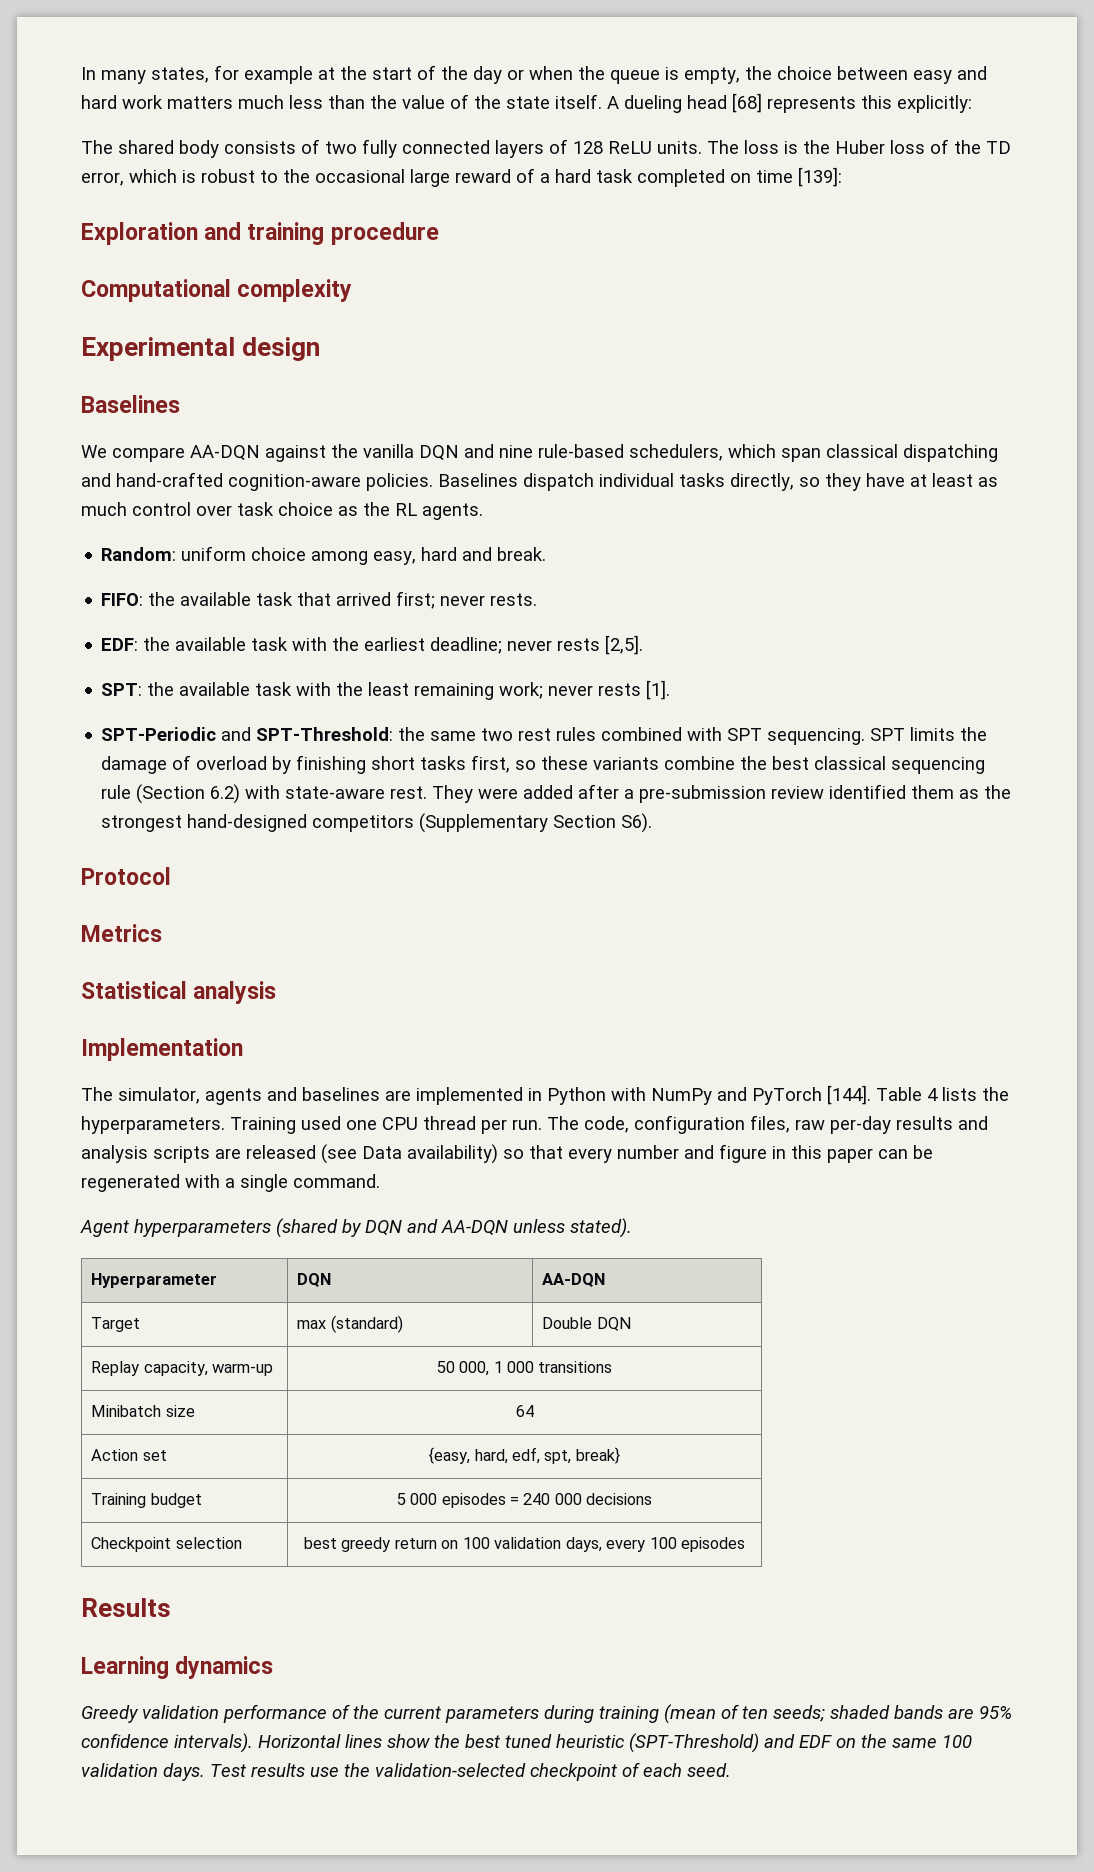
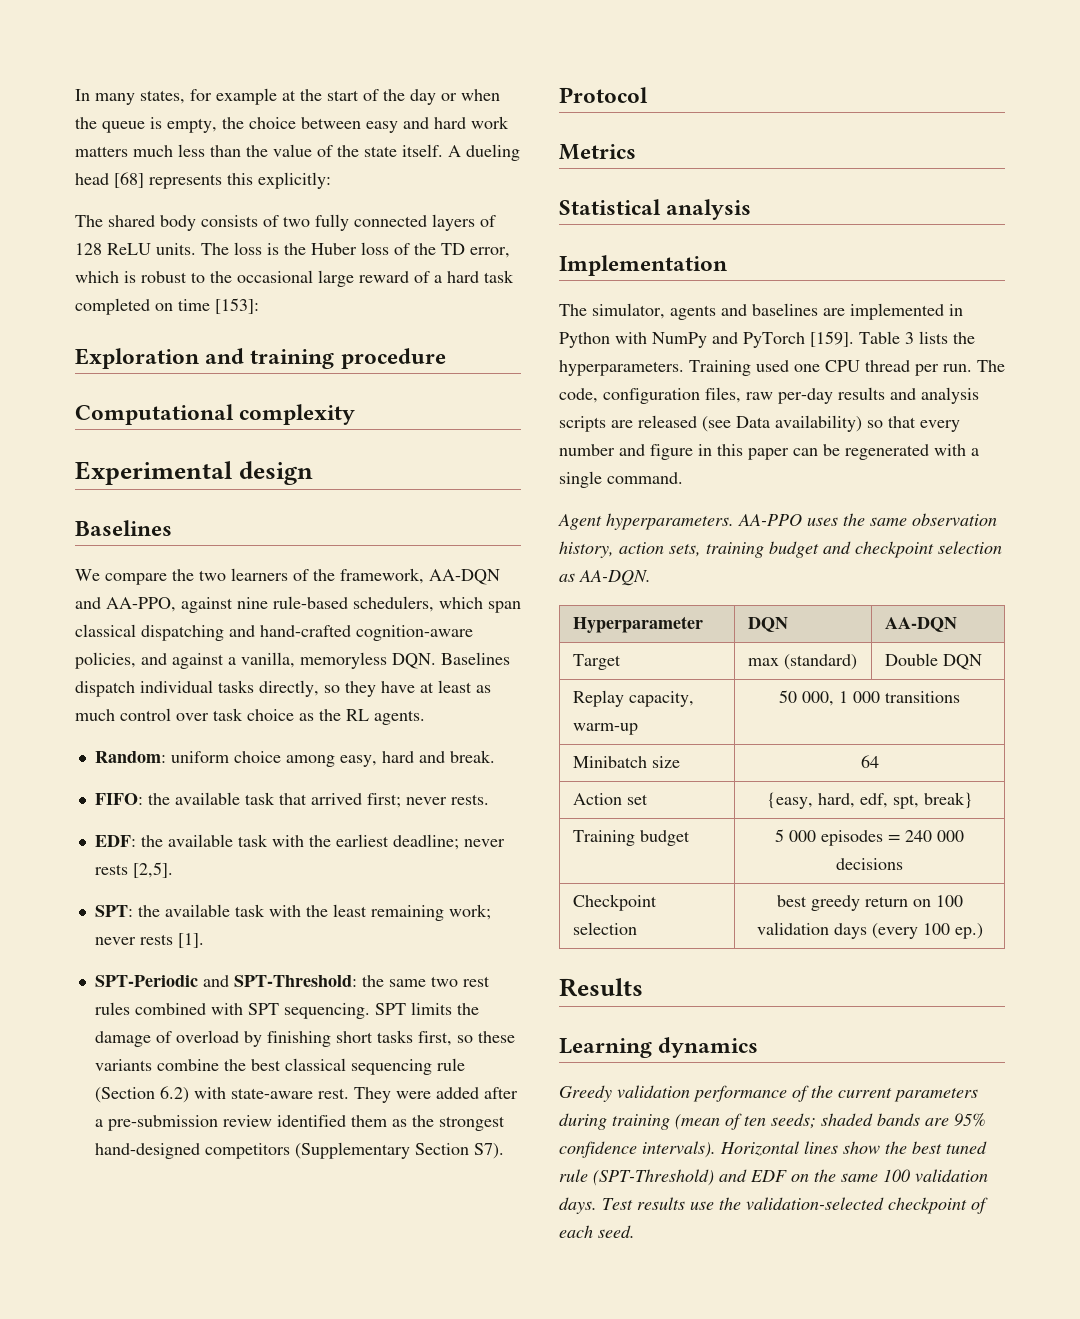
- The loss is the Huber loss of the TD error, which is robust to the occasional large reward of a hard task completed on time [139]:
+ The loss is the Huber loss of the TD error, which is robust to the occasional large reward of a hard task completed on time [153]:
- We compare AA-DQN against the vanilla DQN and nine rule-based schedulers, which span classical dispatching and hand-crafted cognition-aware policies. Baselines dispatch individual tasks directly, so they have at least as much control over task choice as the RL agents.
+ We compare the two learners of the framework, AA-DQN and AA-PPO, against nine rule-based schedulers, which span classical dispatching and hand-crafted cognition-aware policies, and against a vanilla, memoryless DQN. Baselines dispatch individual tasks directly, so they have at least as much control over task choice as the RL agents.
- They were added after a pre-submission review identified them as the strongest hand-designed competitors (Supplementary Section S6).
+ They were added after a pre-submission review identified them as the strongest hand-designed competitors (Supplementary Section S7).
- The simulator, agents and baselines are implemented in Python with NumPy and PyTorch [144]. Table 4 lists the hyperparameters.
+ The simulator, agents and baselines are implemented in Python with NumPy and PyTorch [159]. Table 3 lists the hyperparameters.
- Agent hyperparameters (shared by DQN and AA-DQN unless stated).
+ Agent hyperparameters. AA-PPO uses the same observation history, action sets, training budget and checkpoint selection as AA-DQN.
- Checkpoint selection | best greedy return on 100 validation days, every 100 episodes
+ Checkpoint selection | best greedy return on 100 validation days (every 100 ep.)
- Horizontal lines show the best tuned heuristic (SPT-Threshold) and EDF on the same 100 validation days.
+ Horizontal lines show the best tuned rule (SPT-Threshold) and EDF on the same 100 validation days.

